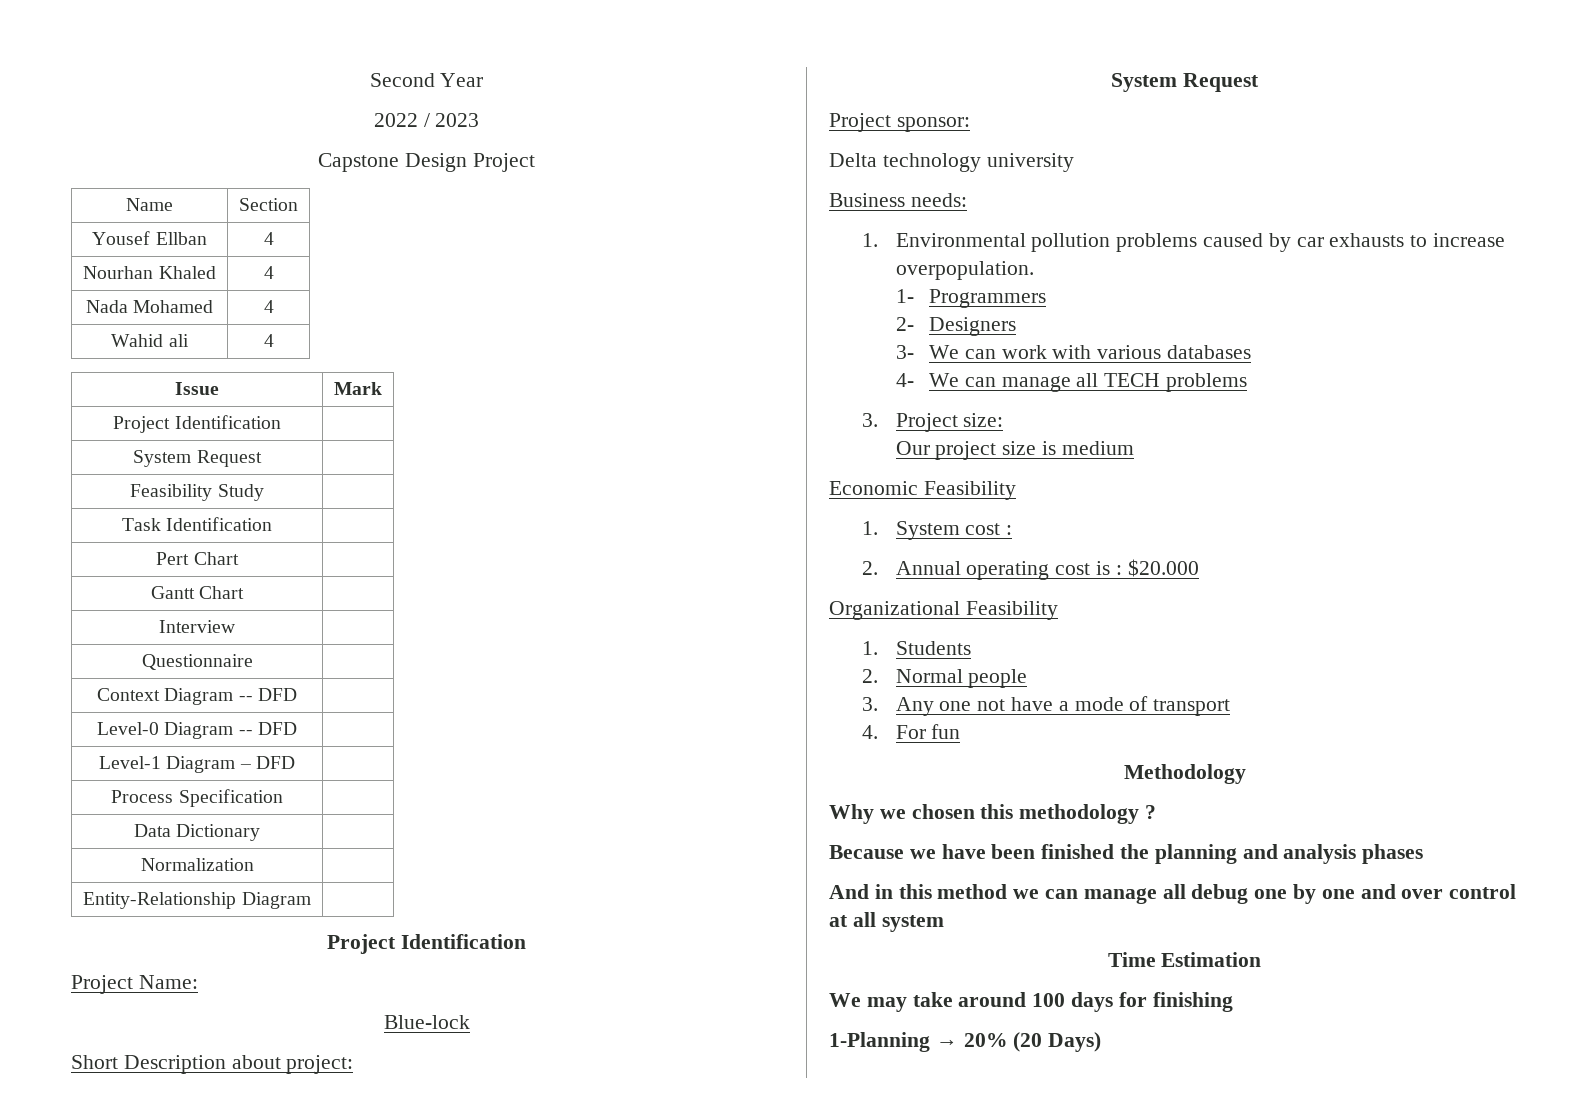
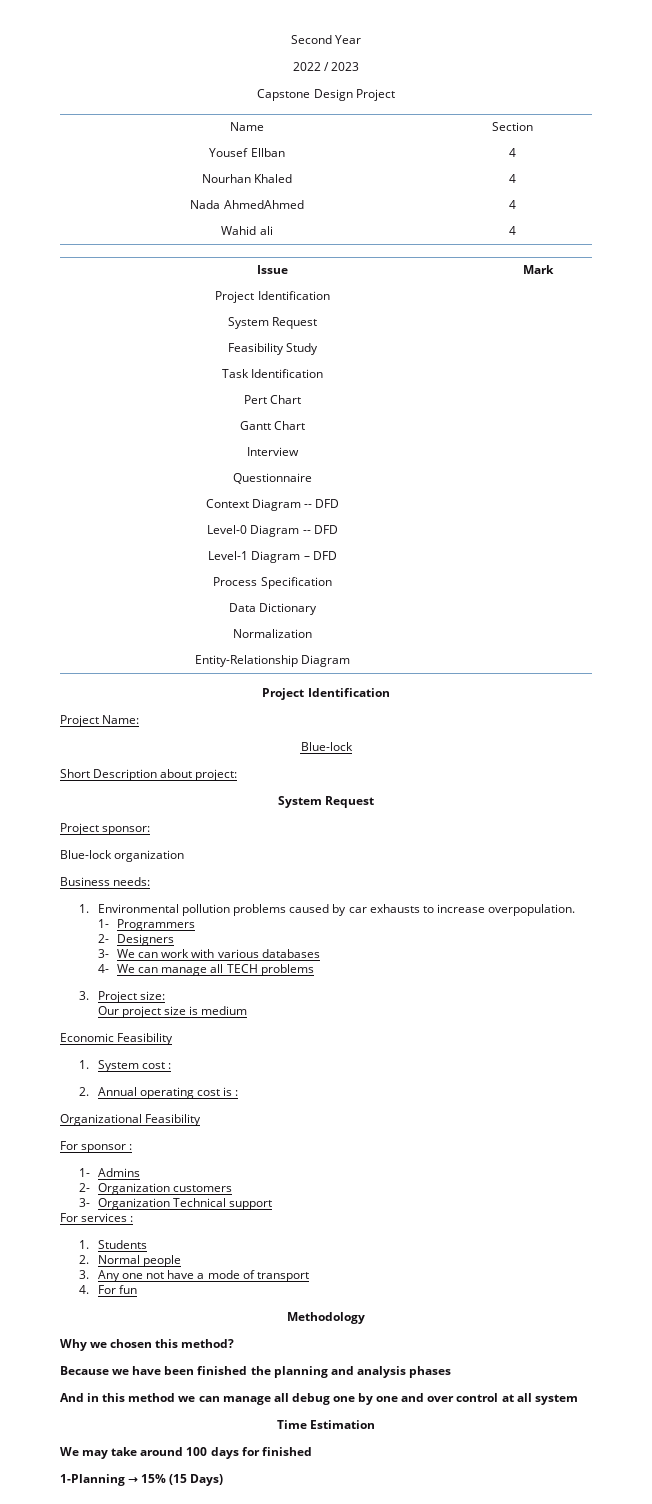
- Nada Mohamed | 4
+ Nada AhmedAhmed | 4
- Delta technology university
+ Blue-lock organization
- 2. Annual operating cost is : $20.000
+ 2. Annual operating cost is :
+ For sponsor :
+ 1- Admins
+ 2- Organization customers
+ 3- Organization Technical support
+ For services :
- Why we chosen this methodology ?
+ Why we chosen this method?
- We may take around 100 days for finishing
+ We may take around 100 days for finished
- 1-Planning → 20% (20 Days)
+ 1-Planning → 15% (15 Days)

